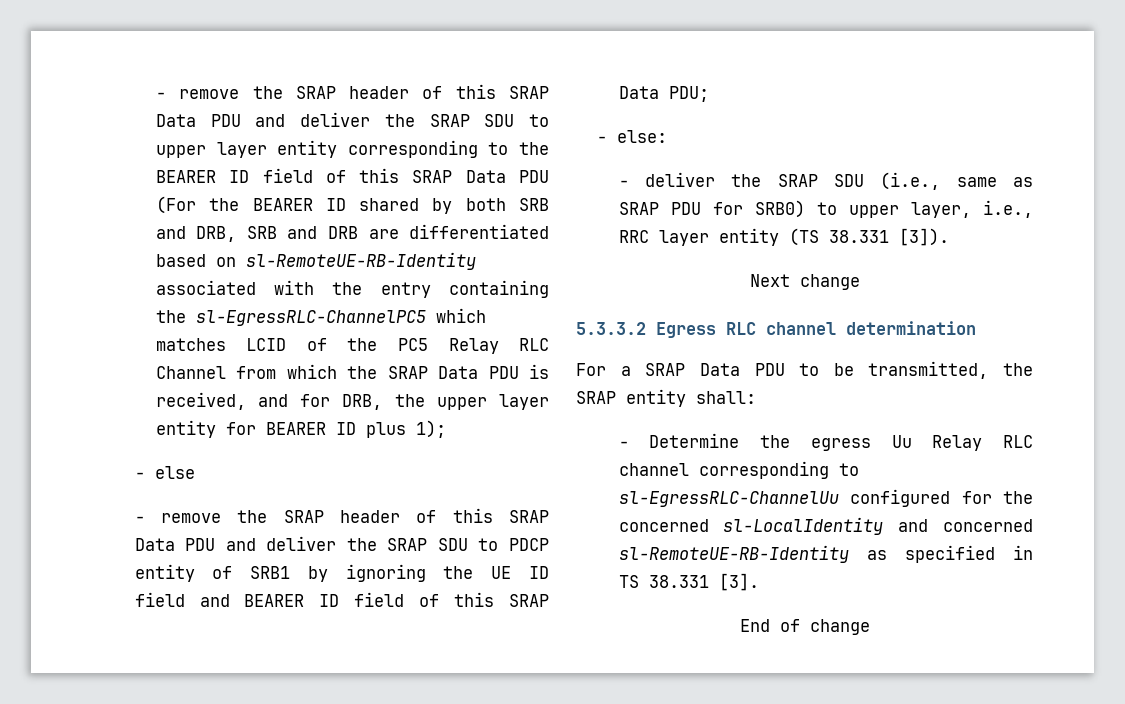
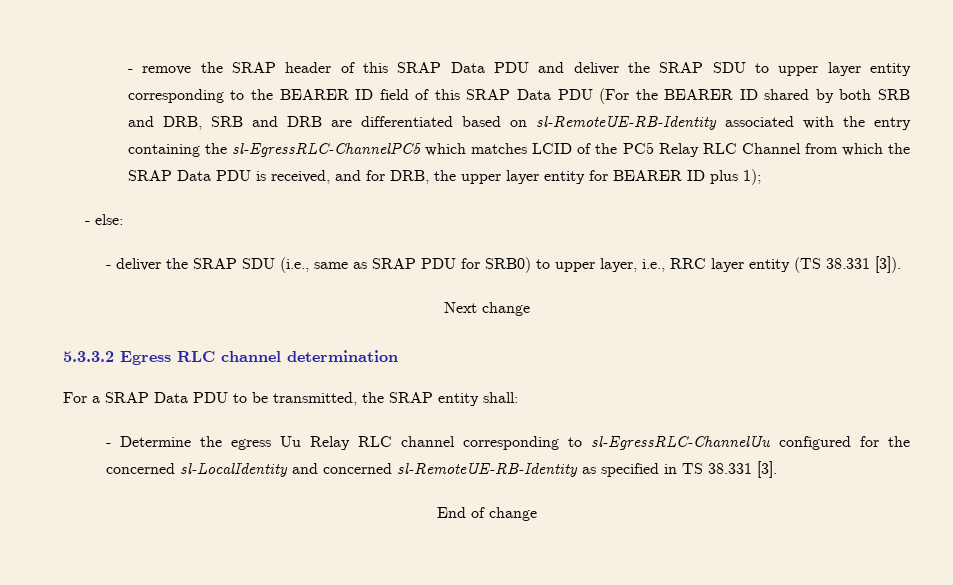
- - else
- - remove the SRAP header of this SRAP Data PDU and deliver the SRAP SDU to PDCP entity of SRB1 by ignoring the UE ID field and BEARER ID field of this SRAP Data PDU;

